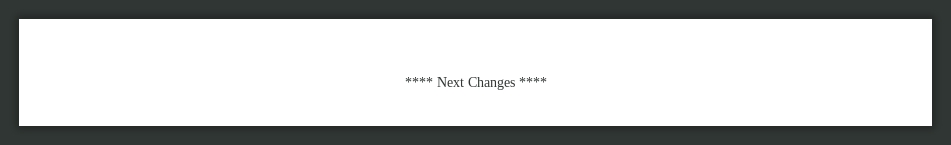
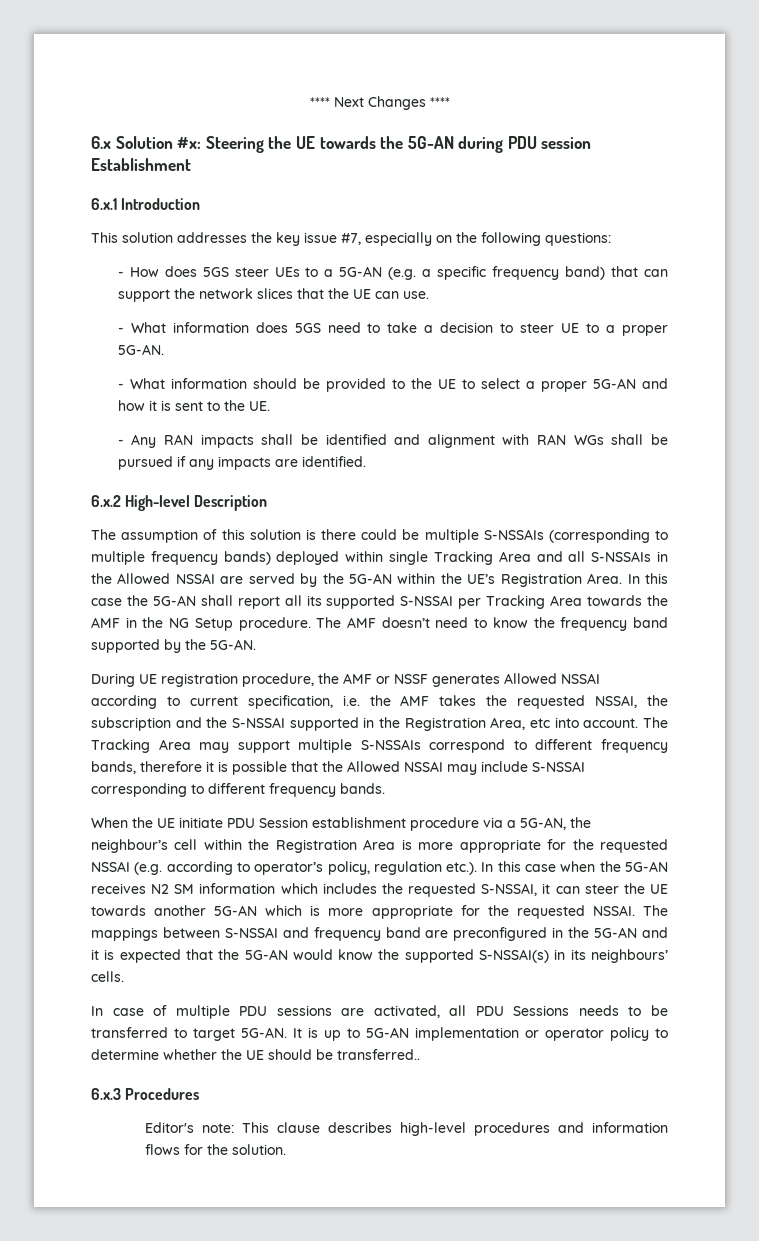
+ 6.x Solution #x: Steering the UE towards the 5G-AN during PDU session Establishment
+ 6.x.1 Introduction
+ This solution addresses the key issue #7, especially on the following questions:
+ - How does 5GS steer UEs to a 5G-AN (e.g. a specific frequency band) that can support the network slices that the UE can use.
+ - What information does 5GS need to take a decision to steer UE to a proper 5G-AN.
+ - What information should be provided to the UE to select a proper 5G-AN and how it is sent to the UE.
+ - Any RAN impacts shall be identified and alignment with RAN WGs shall be pursued if any impacts are identified.
+ 6.x.2 High-level Description
+ The assumption of this solution is there could be multiple S-NSSAIs (corresponding to multiple frequency bands) deployed within single Tracking Area and all S-NSSAIs in the Allowed NSSAI are served by the 5G-AN within the UE’s Registration Area. In this case the 5G-AN shall report all its supported S-NSSAI per Tracking Area towards the AMF in the NG Setup procedure. The AMF doesn’t need to know the frequency band supported by the 5G-AN.
+ During UE registration procedure, the AMF or NSSF generates Allowed NSSAI according to current specification, i.e. the AMF takes the requested NSSAI, the subscription and the S-NSSAI supported in the Registration Area, etc into account. The Tracking Area may support multiple S-NSSAIs correspond to different frequency bands, therefore it is possible that the Allowed NSSAI may include S-NSSAI corresponding to different frequency bands.
+ When the UE initiate PDU Session establishment procedure via a 5G-AN, the neighbour’s cell within the Registration Area is more appropriate for the requested NSSAI (e.g. according to operator’s policy, regulation etc.). In this case when the 5G-AN receives N2 SM information which includes the requested S-NSSAI, it can steer the UE towards another 5G-AN which is more appropriate for the requested NSSAI. The mappings between S-NSSAI and frequency band are preconfigured in the 5G-AN and it is expected that the 5G-AN would know the supported S-NSSAI(s) in its neighbours’ cells.
+ In case of multiple PDU sessions are activated, all PDU Sessions needs to be transferred to target 5G-AN. It is up to 5G-AN implementation or operator policy to determine whether the UE should be transferred..
+ 6.x.3 Procedures
+ Editor's note: This clause describes high-level procedures and information flows for the solution.

